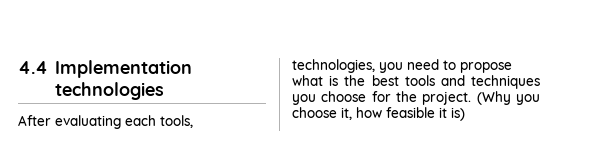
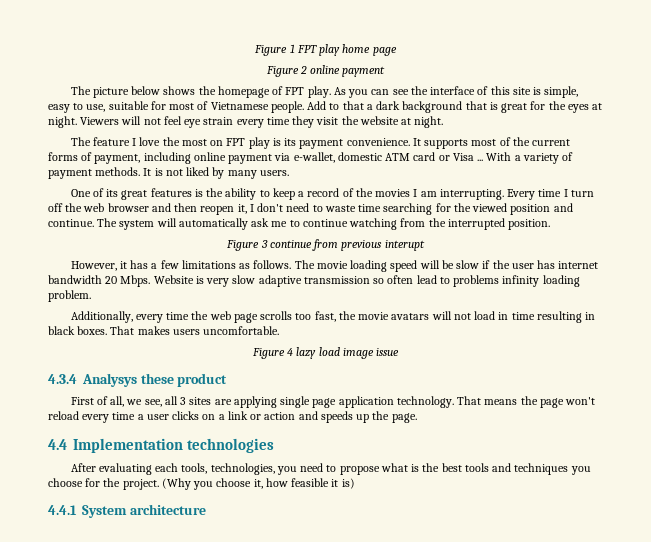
+ Figure 1 FPT play home page
+ Figure 2 online payment
+ The picture below shows the homepage of FPT play. As you can see the interface of this site is simple, easy to use, suitable for most of Vietnamese people. Add to that a dark background that is great for the eyes at night. Viewers will not feel eye strain every time they visit the website at night.
+ The feature I love the most on FPT play is its payment convenience. It supports most of the current forms of payment, including online payment via e-wallet, domestic ATM card or Visa ... With a variety of payment methods. It is not liked by many users.
+ One of its great features is the ability to keep a record of the movies I am interrupting. Every time I turn off the web browser and then reopen it, I don't need to waste time searching for the viewed position and continue. The system will automatically ask me to continue watching from the interrupted position.
+ Figure 3 continue from previous interupt
+ However, it has a few limitations as follows. The movie loading speed will be slow if the user has internet bandwidth 20 Mbps. Website is very slow adaptive transmission so often lead to problems infinity loading problem.
+ Additionally, every time the web page scrolls too fast, the movie avatars will not load in time resulting in black boxes. That makes users uncomfortable.
+ Figure 4 lazy load image issue
+ 4.3.4 Analysys these product
+ First of all, we see, all 3 sites are applying single page application technology. That means the page won't reload every time a user clicks on a link or action and speeds up the page.
+ 4.4.1 System architecture

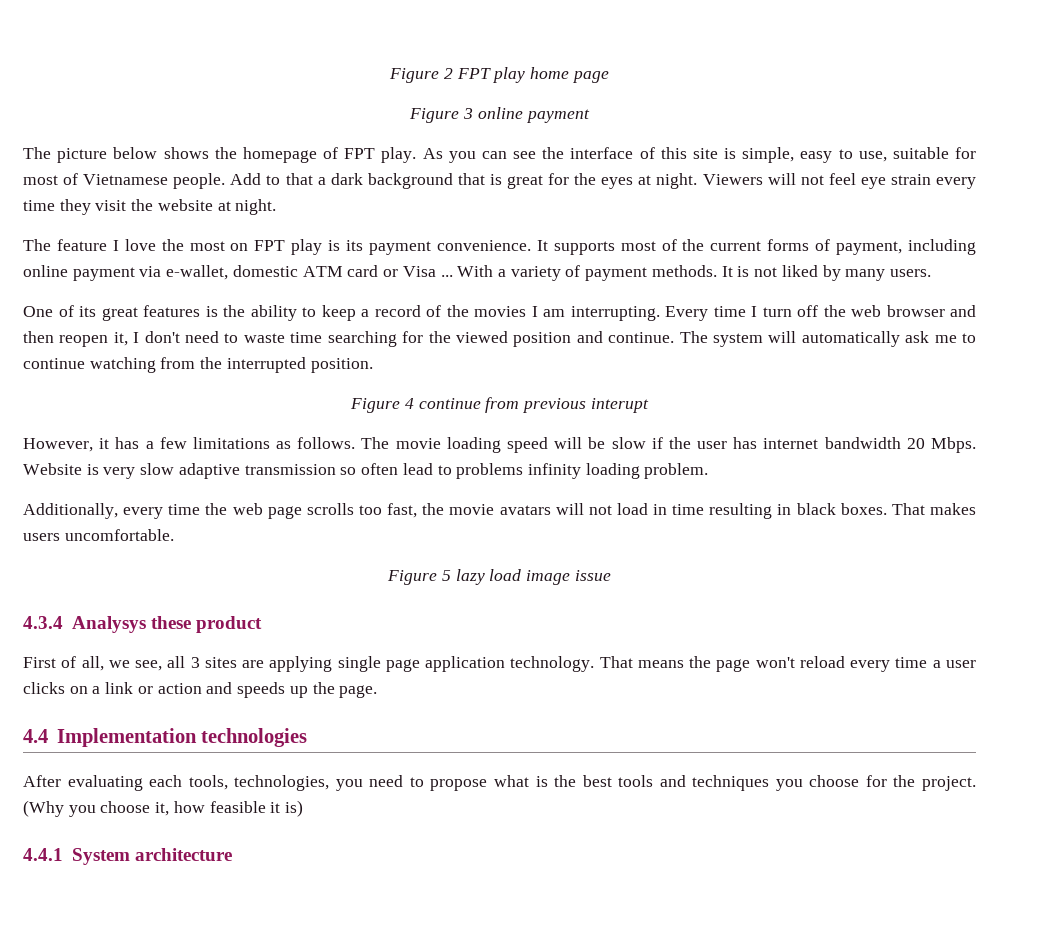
- Figure 1 FPT play home page
+ Figure 2 FPT play home page
- Figure 2 online payment
+ Figure 3 online payment
- Figure 3 continue from previous interupt
+ Figure 4 continue from previous interupt
- Figure 4 lazy load image issue
+ Figure 5 lazy load image issue

